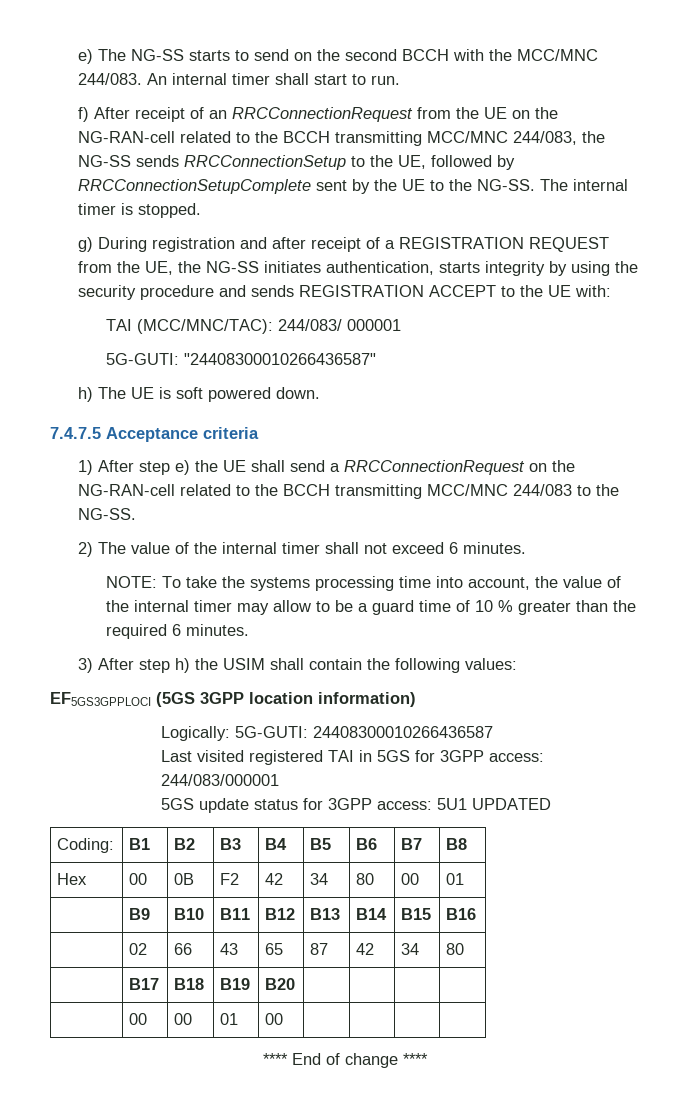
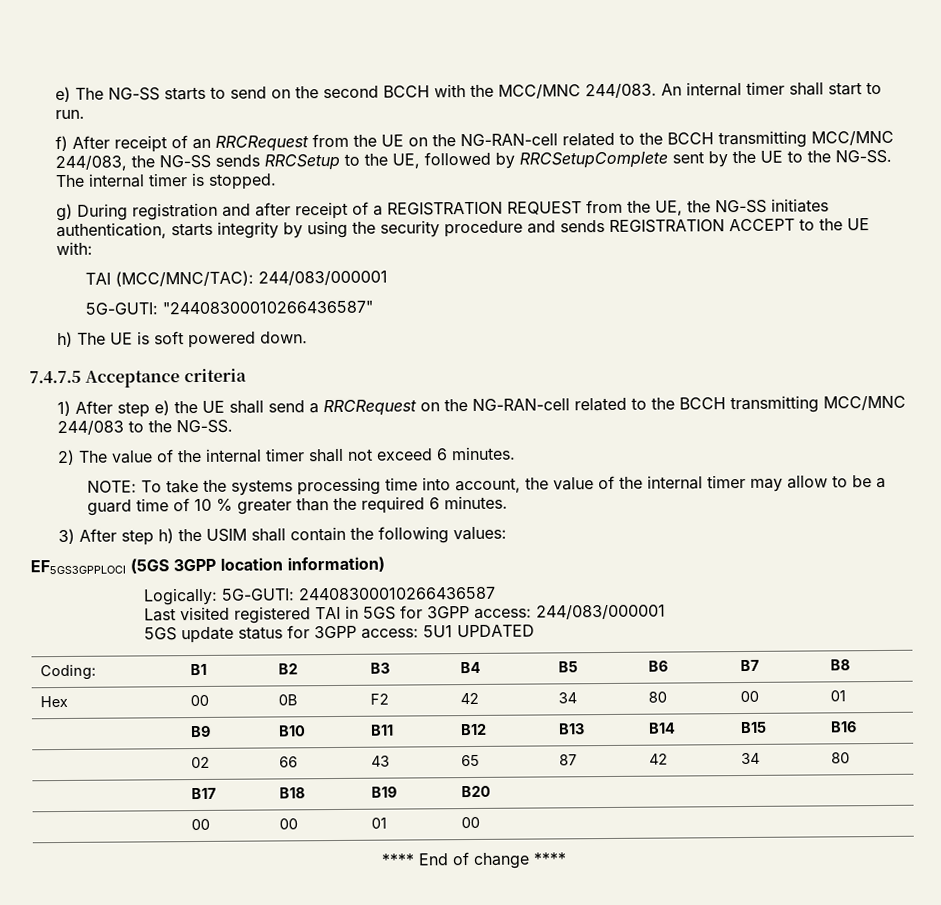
- f) After receipt of an RRCConnectionRequest from the UE on the NG-RAN-cell related to the BCCH transmitting MCC/MNC 244/083, the NG-SS sends RRCConnectionSetup to the UE, followed by RRCConnectionSetupComplete sent by the UE to the NG-SS.
+ f) After receipt of an RRCRequest from the UE on the NG-RAN-cell related to the BCCH transmitting MCC/MNC 244/083, the NG-SS sends RRCSetup to the UE, followed by RRCSetupComplete sent by the UE to the NG-SS.
- TAI (MCC/MNC/TAC): 244/083/ 000001
+ TAI (MCC/MNC/TAC): 244/083/000001
- 1) After step e) the UE shall send a RRCConnectionRequest on the NG-RAN-cell related to the BCCH transmitting MCC/MNC 244/083 to the NG-SS.
+ 1) After step e) the UE shall send a RRCRequest on the NG-RAN-cell related to the BCCH transmitting MCC/MNC 244/083 to the NG-SS.

